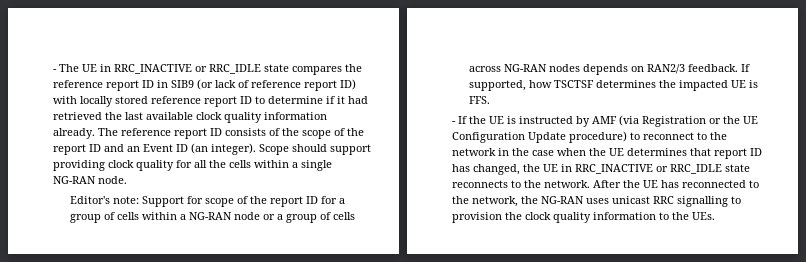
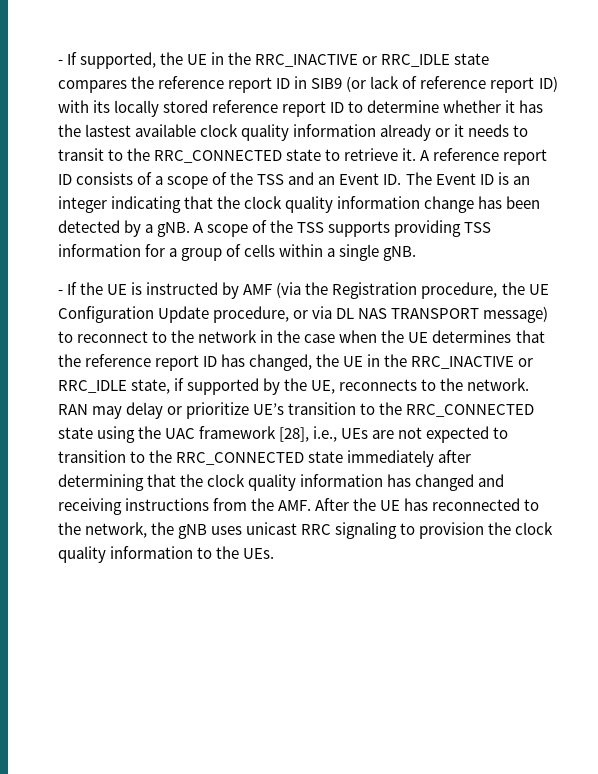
- - The UE in RRC_INACTIVE or RRC_IDLE state compares the reference report ID in SIB9 (or lack of reference report ID) with locally stored reference report ID to determine if it had retrieved the last available clock quality information already. The reference report ID consists of the scope of the report ID and an Event ID (an integer). Scope should support providing clock quality for all the cells within a single NG-RAN node.
- Editor's note: Support for scope of the report ID for a group of cells within a NG-RAN node or a group of cells across NG-RAN nodes depends on RAN2/3 feedback. If supported, how TSCTSF determines the impacted UE is FFS.
+ - If supported, the UE in the RRC_INACTIVE or RRC_IDLE state compares the reference report ID in SIB9 (or lack of reference report ID) with its locally stored reference report ID to determine whether it has the lastest available clock quality information already or it needs to transit to the RRC_CONNECTED state to retrieve it. A reference report ID consists of a scope of the TSS and an Event ID. The Event ID is an integer indicating that the clock quality information change has been detected by a gNB. A scope of the TSS supports providing TSS information for a group of cells within a single gNB.
- - If the UE is instructed by AMF (via Registration or the UE Configuration Update procedure) to reconnect to the network in the case when the UE determines that report ID has changed, the UE in RRC_INACTIVE or RRC_IDLE state reconnects to the network. After the UE has reconnected to the network, the NG-RAN uses unicast RRC signalling to provision the clock quality information to the UEs.
+ - If the UE is instructed by AMF (via the Registration procedure, the UE Configuration Update procedure, or via DL NAS TRANSPORT message) to reconnect to the network in the case when the UE determines that the reference report ID has changed, the UE in the RRC_INACTIVE or RRC_IDLE state, if supported by the UE, reconnects to the network. RAN may delay or prioritize UE’s transition to the RRC_CONNECTED state using the UAC framework [28], i.e., UEs are not expected to transition to the RRC_CONNECTED state immediately after determining that the clock quality information has changed and receiving instructions from the AMF. After the UE has reconnected to the network, the gNB uses unicast RRC signaling to provision the clock quality information to the UEs.

